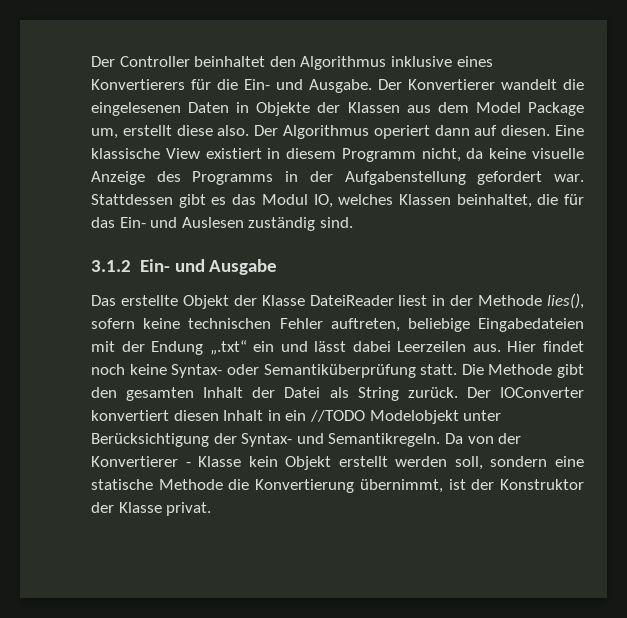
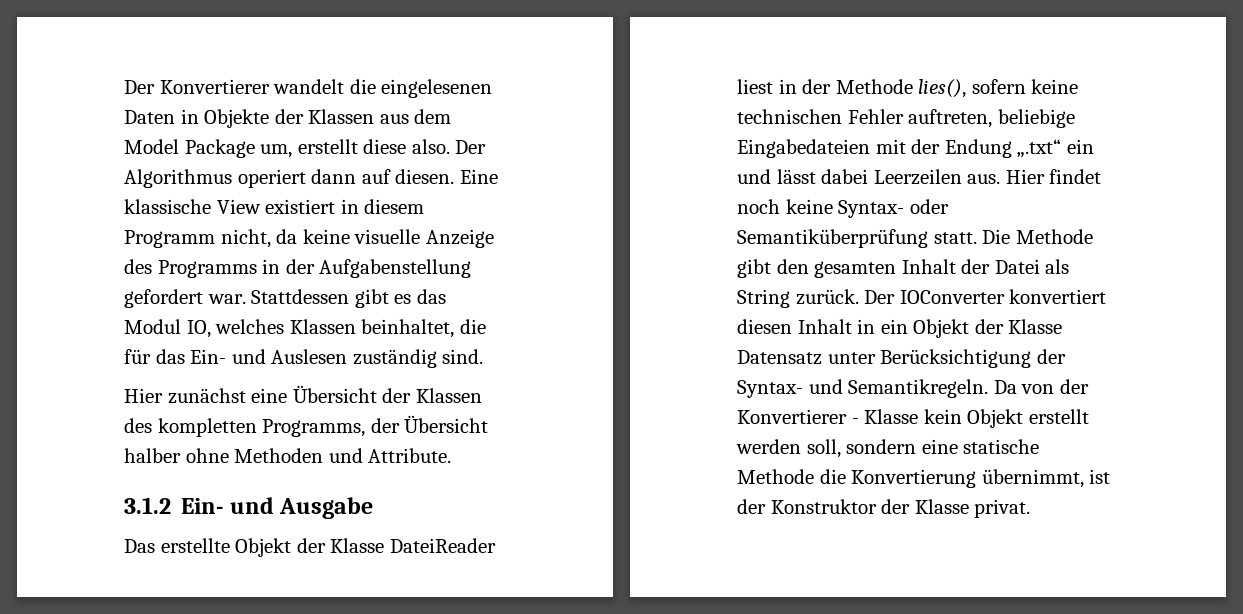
- Der Controller beinhaltet den Algorithmus inklusive eines Konvertierers für die Ein- und Ausgabe. Der Konvertierer wandelt die eingelesenen Daten in Objekte der Klassen aus dem Model Package um, erstellt diese also.
+ Der Konvertierer wandelt die eingelesenen Daten in Objekte der Klassen aus dem Model Package um, erstellt diese also.
+ Hier zunächst eine Übersicht der Klassen des kompletten Programms, der Übersicht halber ohne Methoden und Attribute.
- Der IOConverter konvertiert diesen Inhalt in ein //TODO Modelobjekt unter Berücksichtigung der Syntax- und Semantikregeln.
+ Der IOConverter konvertiert diesen Inhalt in ein Objekt der Klasse Datensatz unter Berücksichtigung der Syntax- und Semantikregeln.

